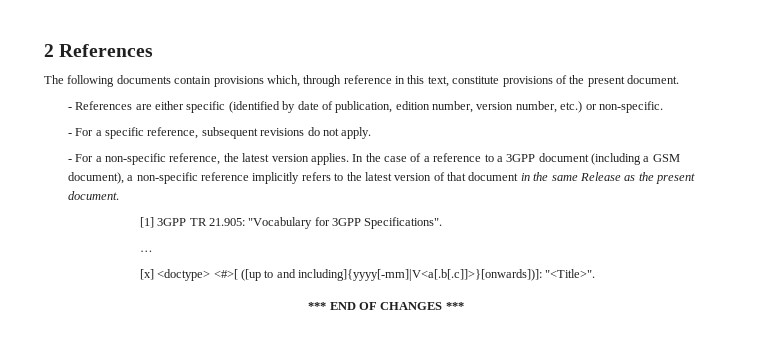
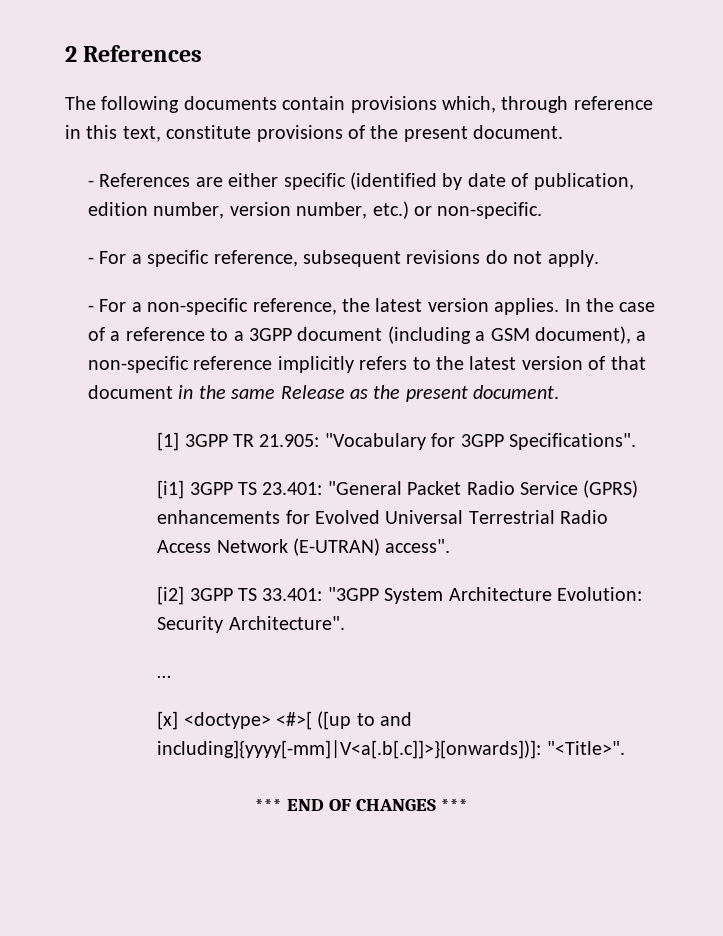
+ [i1] 3GPP TS 23.401: "General Packet Radio Service (GPRS) enhancements for Evolved Universal Terrestrial Radio Access Network (E-UTRAN) access".
+ [i2] 3GPP TS 33.401: "3GPP System Architecture Evolution: Security Architecture".

